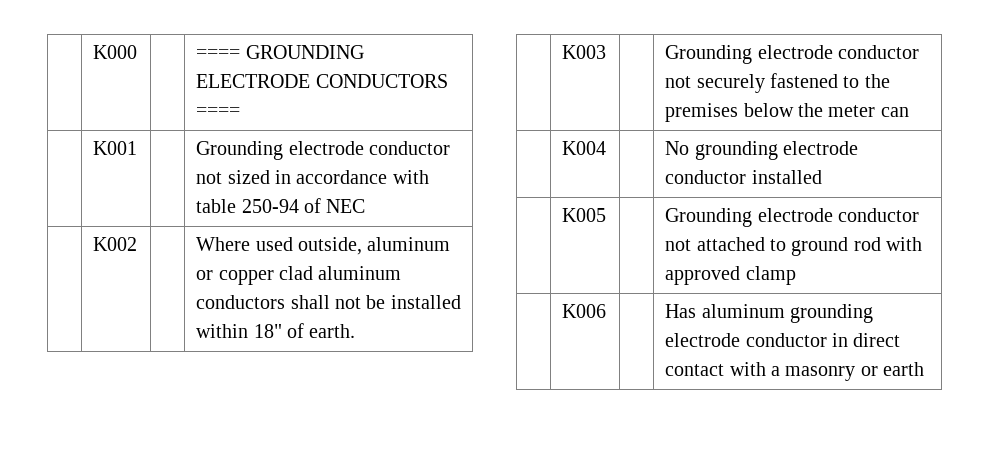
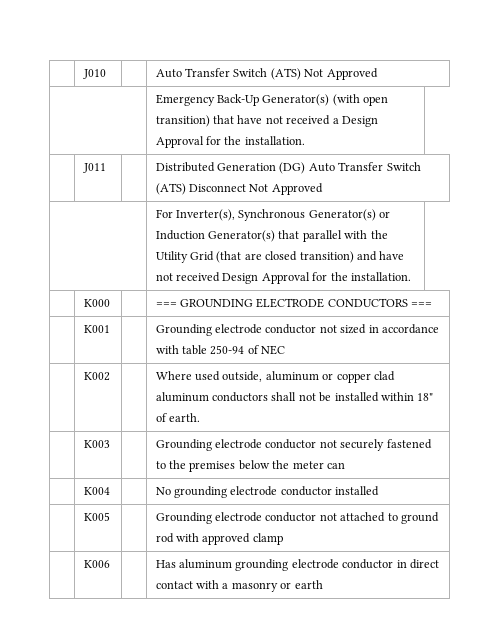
+ | J010 | | Auto Transfer Switch (ATS) Not Approved
+ | Emergency Back-Up Generator(s) (with open transition) that have not received a Design Approval for the installation.
+ | J011 | | Distributed Generation (DG) Auto Transfer Switch (ATS) Disconnect Not Approved
+ | For Inverter(s), Synchronous Generator(s) or Induction Generator(s) that parallel with the Utility Grid (that are closed transition) and have not received Design Approval for the installation.
- | K000 | | ==== GROUNDING ELECTRODE CONDUCTORS ====
+ | K000 | | === GROUNDING ELECTRODE CONDUCTORS ===

